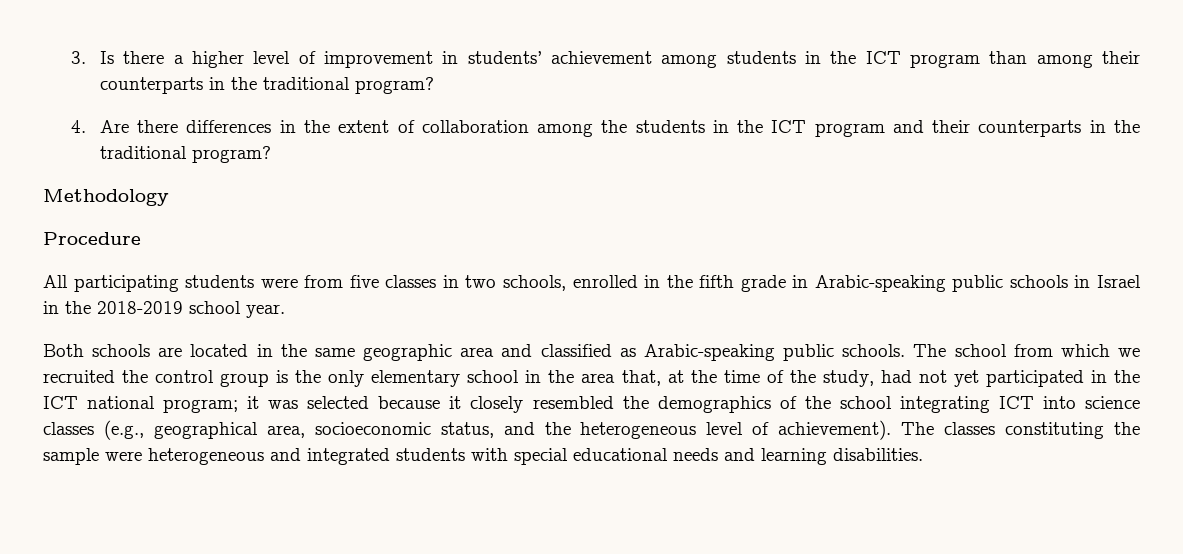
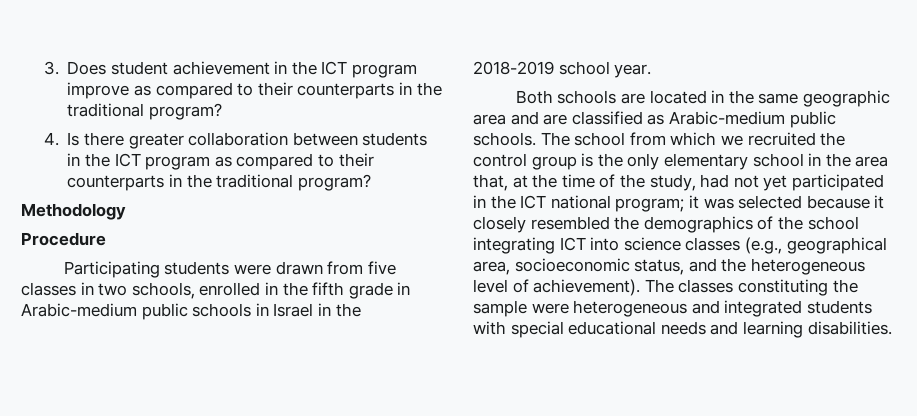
- 3. Is there a higher level of improvement in students’ achievement among students in the ICT program than among their counterparts in the traditional program?
+ 3. Does student achievement in the ICT program improve as compared to their counterparts in the traditional program?
- 4. Are there differences in the extent of collaboration among the students in the ICT program and their counterparts in the traditional program?
+ 4. Is there greater collaboration between students in the ICT program as compared to their counterparts in the traditional program?
- All participating students were from five classes in two schools, enrolled in the fifth grade in Arabic-speaking public schools in Israel in the 2018-2019 school year.
+ Participating students were drawn from five classes in two schools, enrolled in the fifth grade in Arabic-medium public schools in Israel in the 2018-2019 school year.
- Both schools are located in the same geographic area and classified as Arabic-speaking public schools.
+ Both schools are located in the same geographic area and are classified as Arabic-medium public schools.

